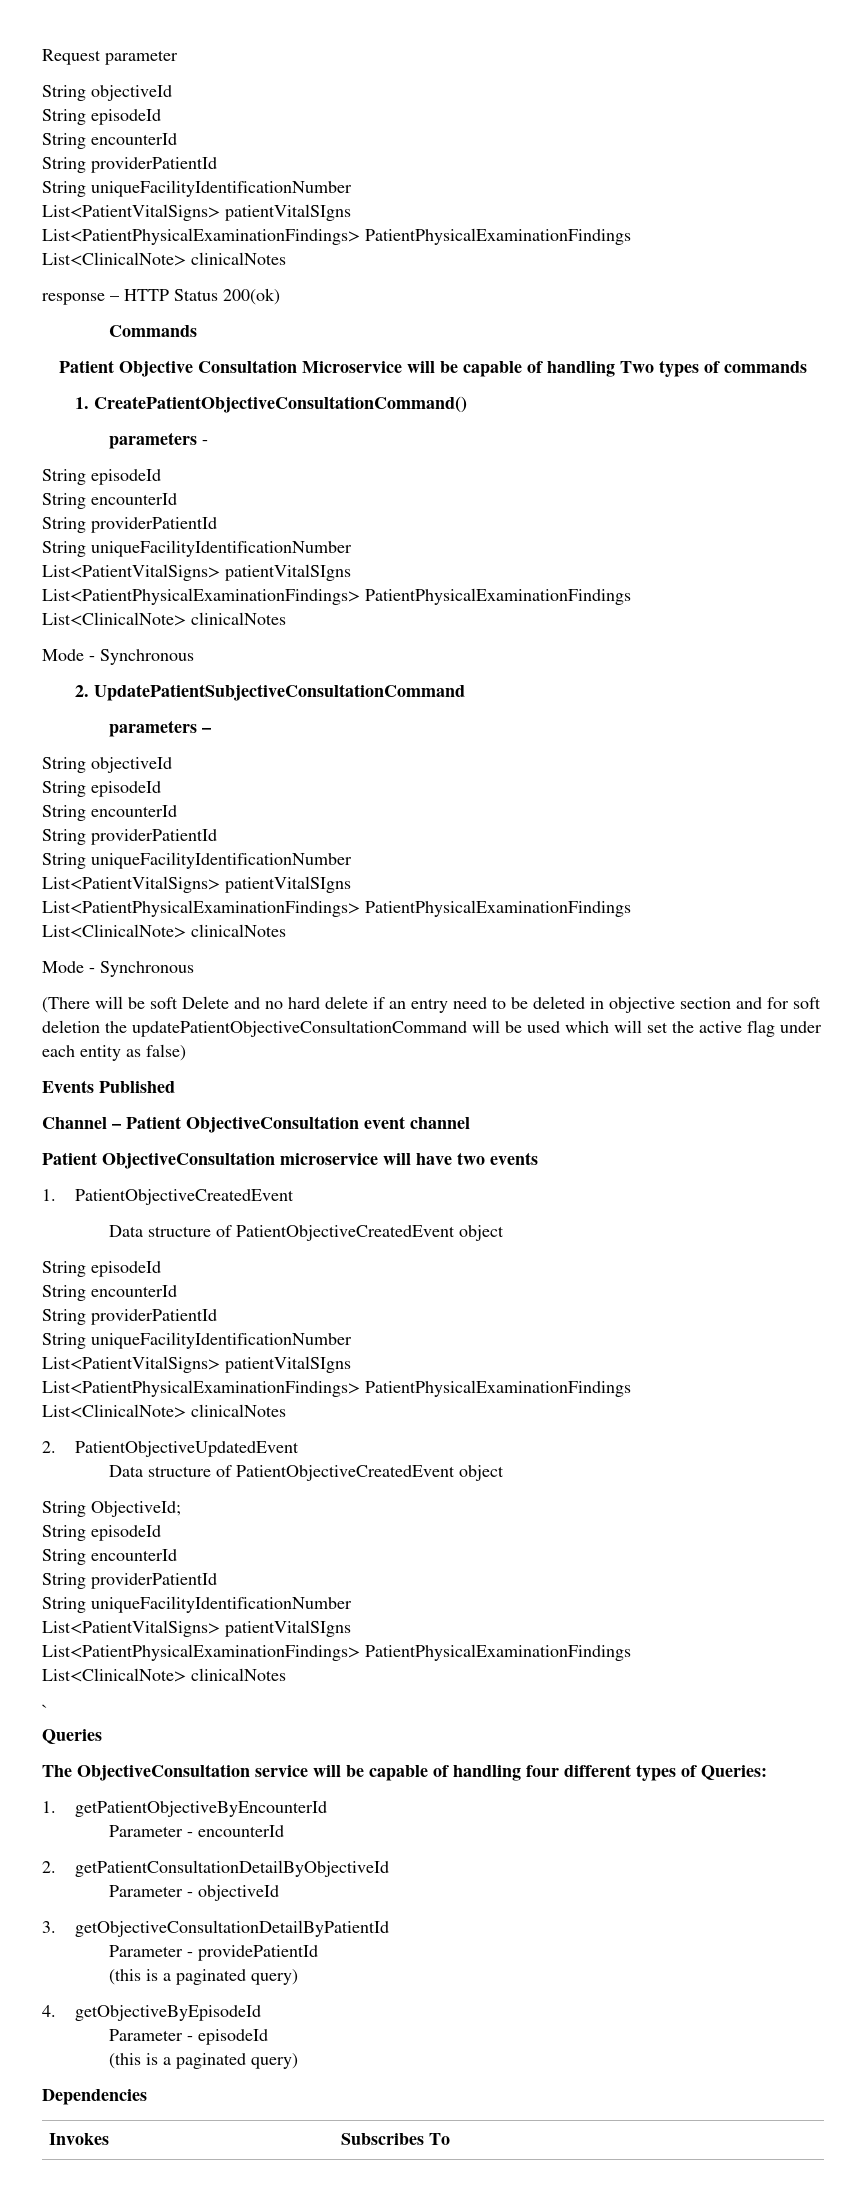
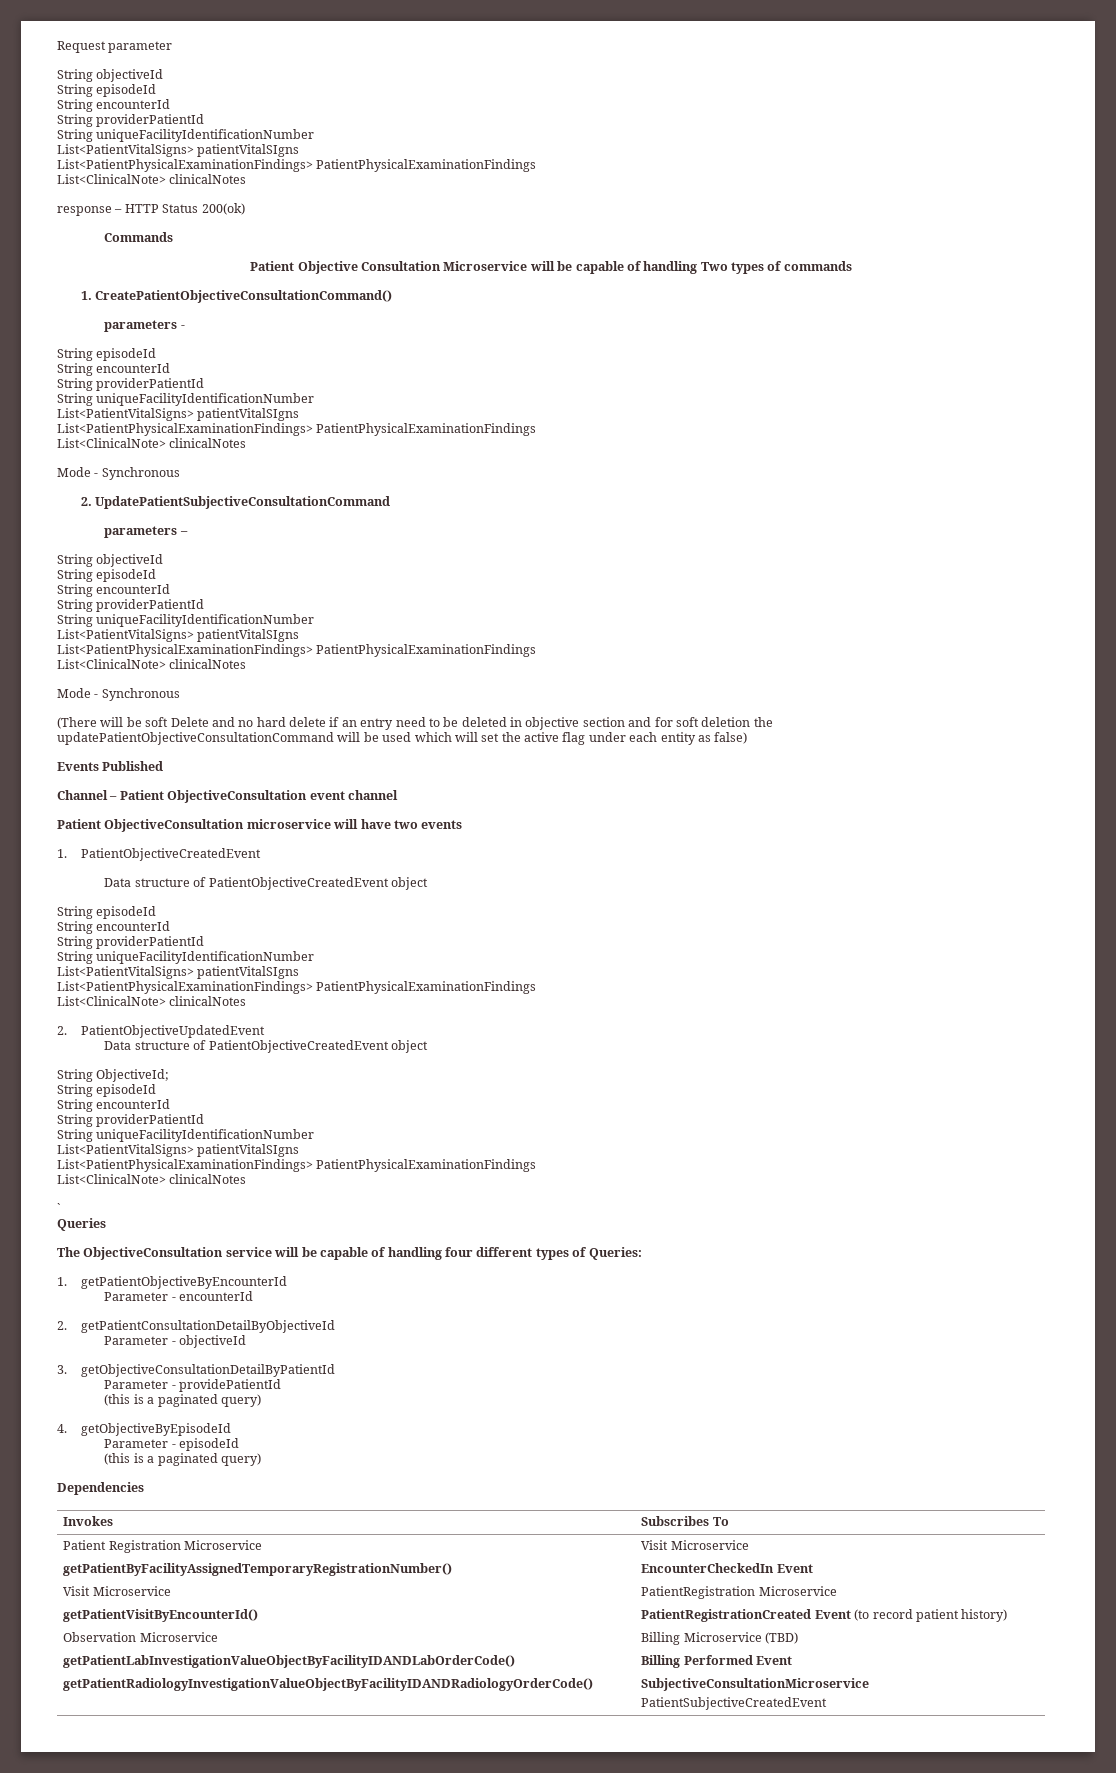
+ Patient Registration Microservice
+ getPatientByFacilityAssignedTemporaryRegistrationNumber()
+ Visit Microservice
+ getPatientVisitByEncounterId()
+ Observation Microservice
+ getPatientLabInvestigationValueObjectByFacilityIDANDLabOrderCode()
+ getPatientRadiologyInvestigationValueObjectByFacilityIDANDRadiologyOrderCode() | Visit Microservice
+ EncounterCheckedIn Event
+ PatientRegistration Microservice
+ PatientRegistrationCreated Event (to record patient history)
+ Billing Microservice (TBD)
+ Billing Performed Event
+ SubjectiveConsultationMicroservice
+ PatientSubjectiveCreatedEvent

